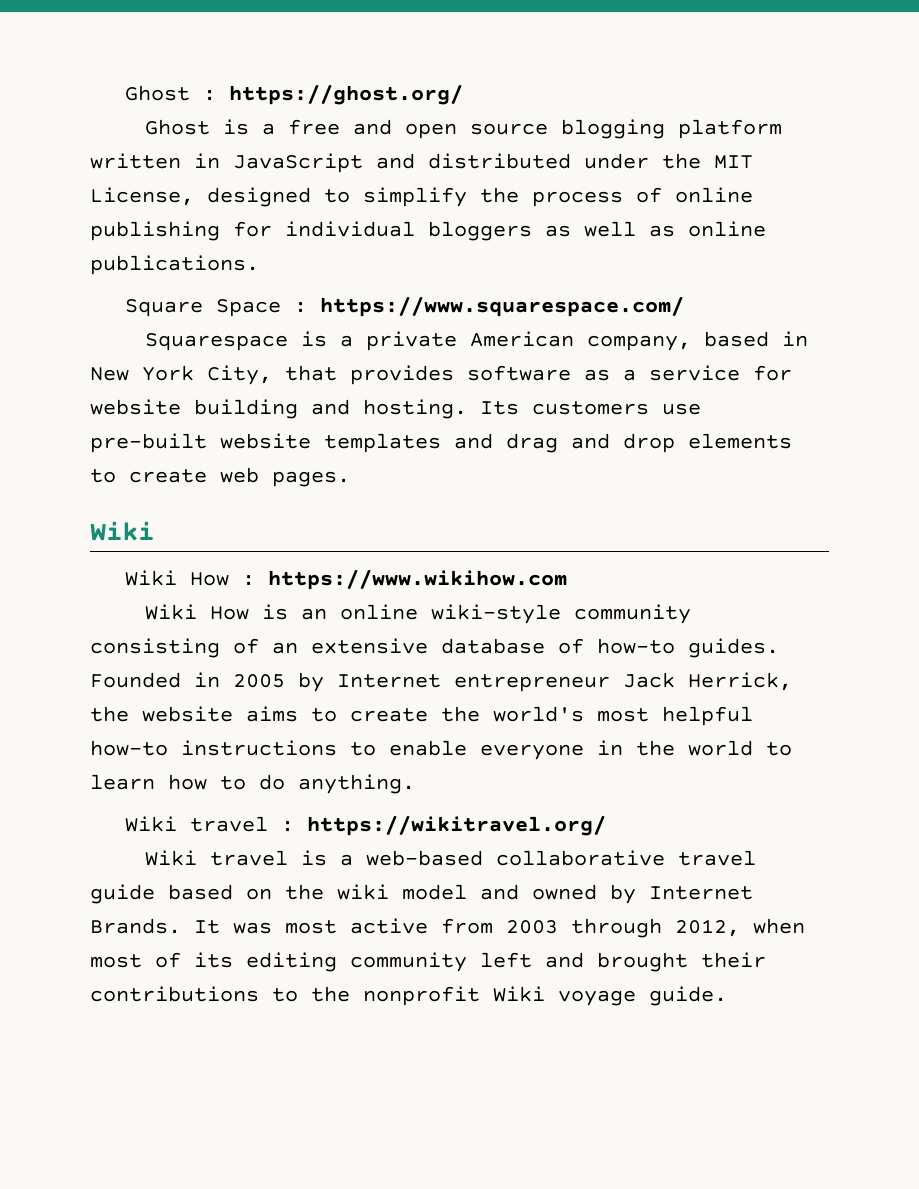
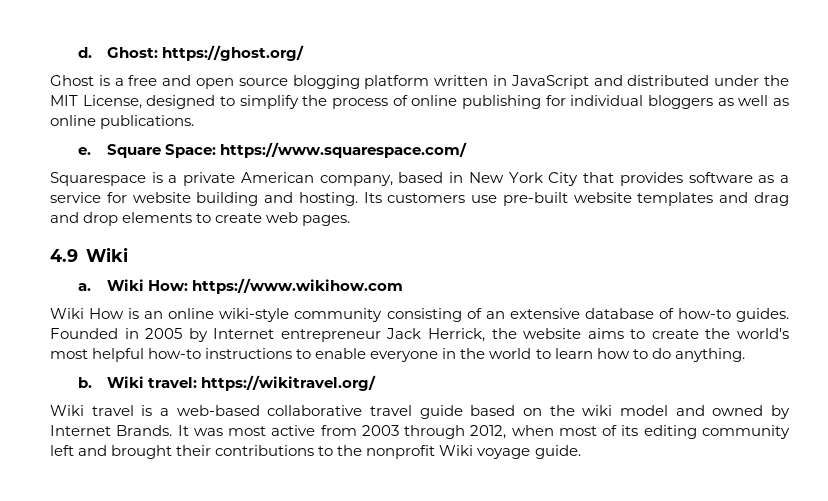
- Ghost : https://ghost.org/
+ d. Ghost: https://ghost.org/
- Square Space : https://www.squarespace.com/
+ e. Square Space: https://www.squarespace.com/
- Squarespace is a private American company, based in New York City, that provides software as a service for website building and hosting.
+ Squarespace is a private American company, based in New York City that provides software as a service for website building and hosting.
  Its customers use pre-built website templates and drag and drop elements to create web pages.
- Wiki
+ 4.9 Wiki
- Wiki How : https://www.wikihow.com
+ a. Wiki How: https://www.wikihow.com
- Wiki travel : https://wikitravel.org/
+ b. Wiki travel: https://wikitravel.org/

